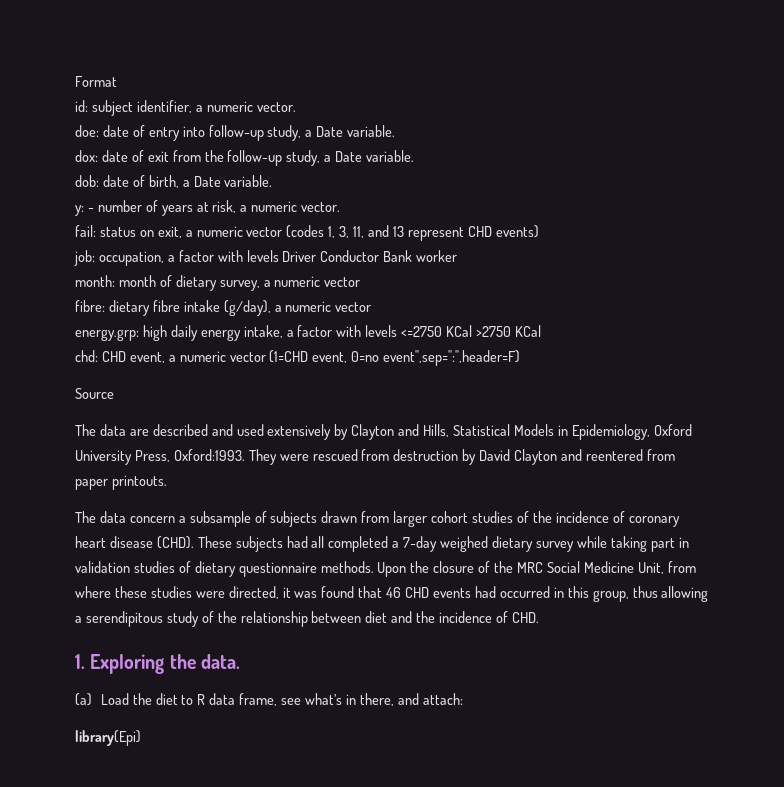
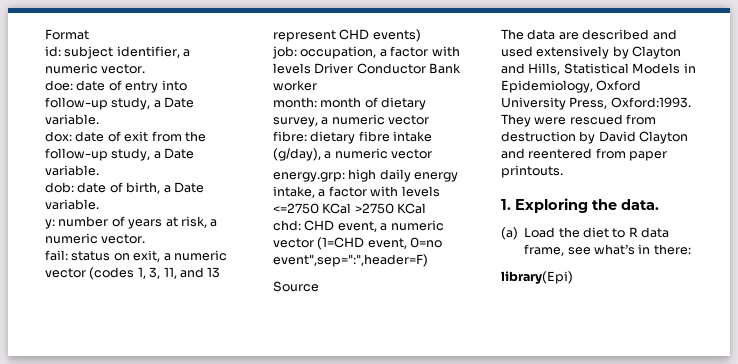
- y: - number of years at risk, a numeric vector.
+ y: number of years at risk, a numeric vector.
- The data concern a subsample of subjects drawn from larger cohort studies of the incidence of coronary heart disease (CHD). These subjects had all completed a 7-day weighed dietary survey while taking part in validation studies of dietary questionnaire methods. Upon the closure of the MRC Social Medicine Unit, from where these studies were directed, it was found that 46 CHD events had occurred in this group, thus allowing a serendipitous study of the relationship between diet and the incidence of CHD.
- (a) Load the diet to R data frame, see what’s in there, and attach:
+ (a) Load the diet to R data frame, see what’s in there:

